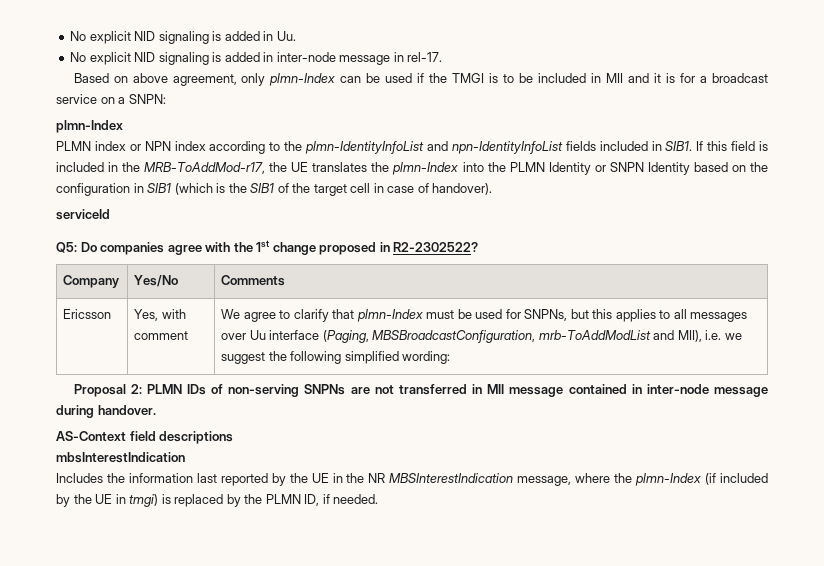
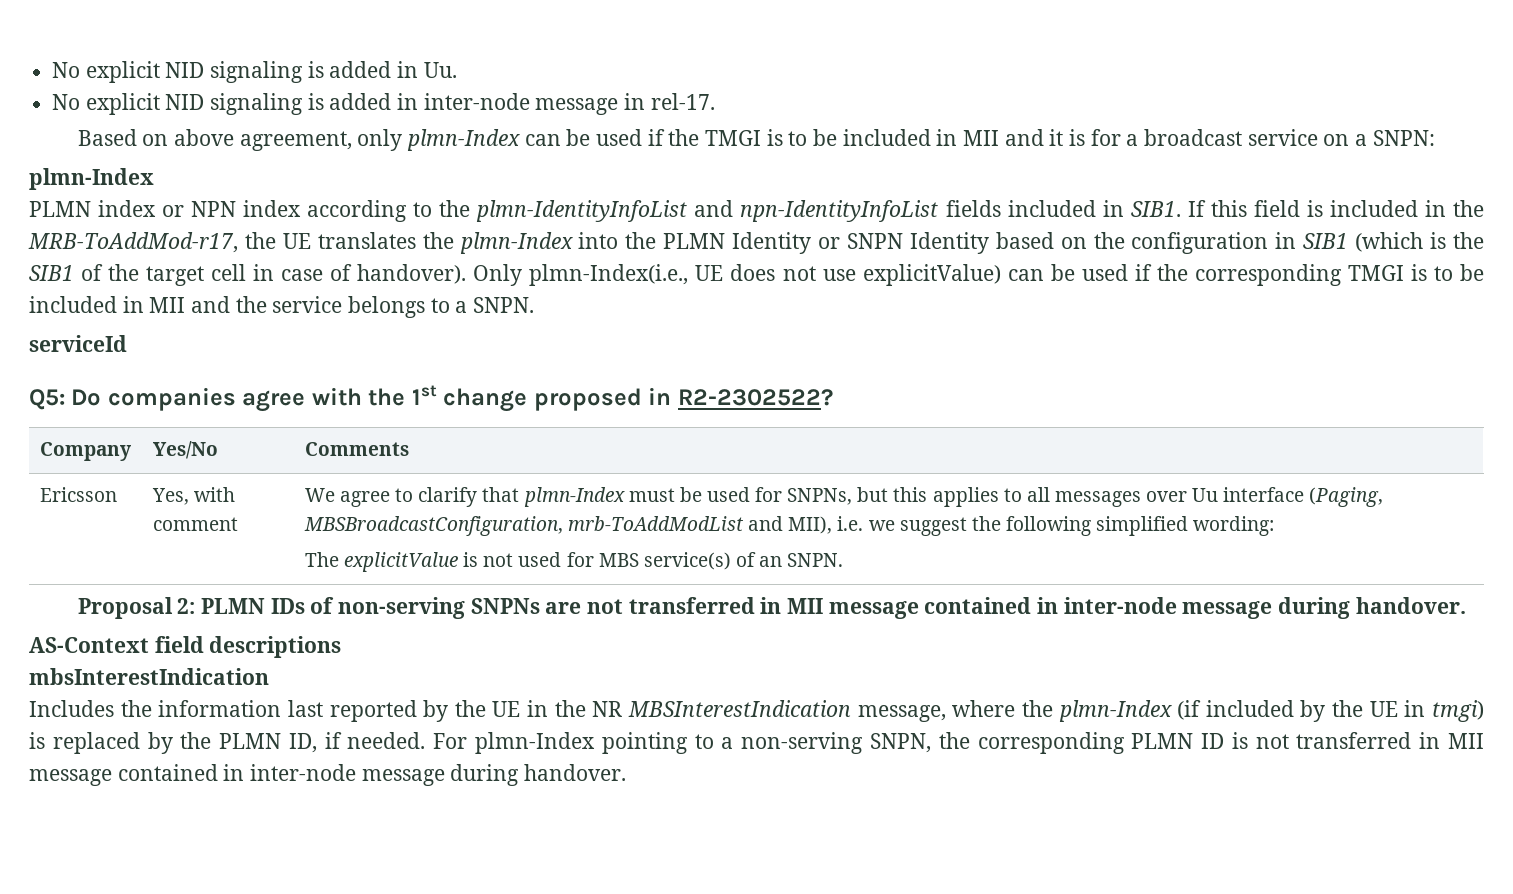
+ Only plmn-Index(i.e., UE does not use explicitValue) can be used if the corresponding TMGI is to be included in MII and the service belongs to a SNPN.
+ The explicitValue is not used for MBS service(s) of an SNPN.
+ For plmn-Index pointing to a non-serving SNPN, the corresponding PLMN ID is not transferred in MII message contained in inter-node message during handover.

